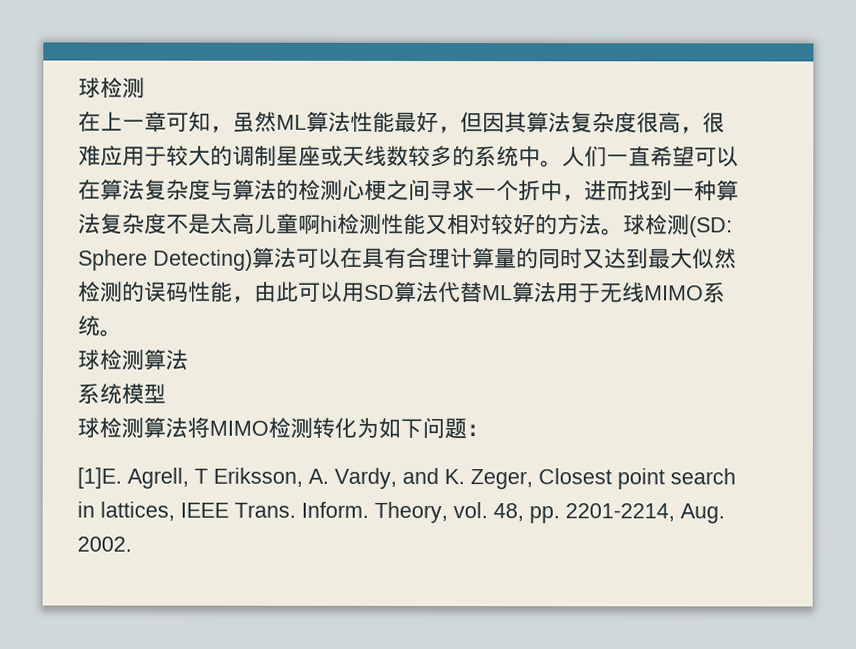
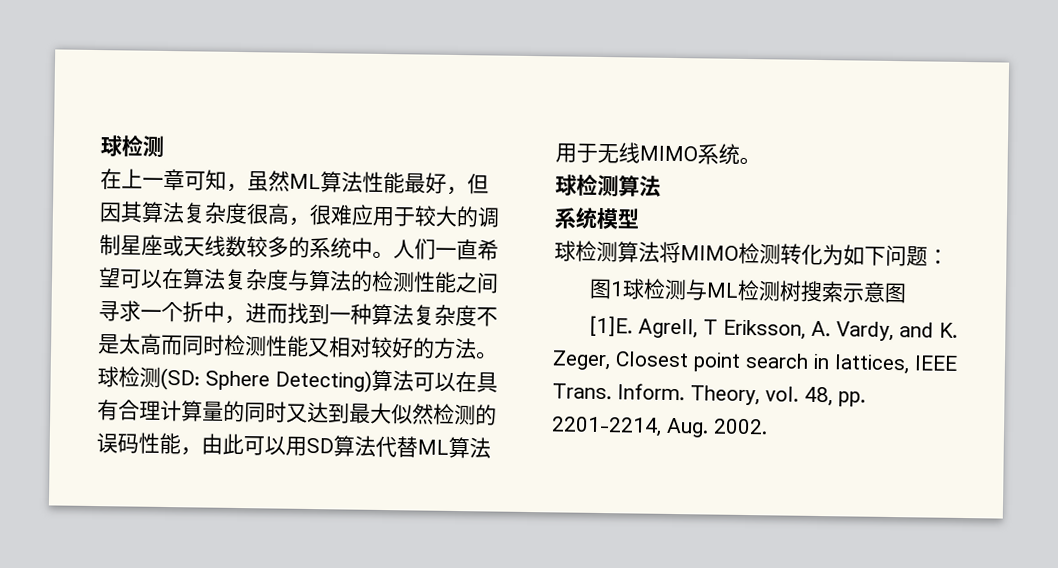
- 人们一直希望可以在算法复杂度与算法的检测心梗之间寻求一个折中，进而找到一种算法复杂度不是太高儿童啊hi检测性能又相对较好的方法。
+ 人们一直希望可以在算法复杂度与算法的检测性能之间寻求一个折中，进而找到一种算法复杂度不是太高而同时检测性能又相对较好的方法。
+ 图1球检测与ML检测树搜索示意图

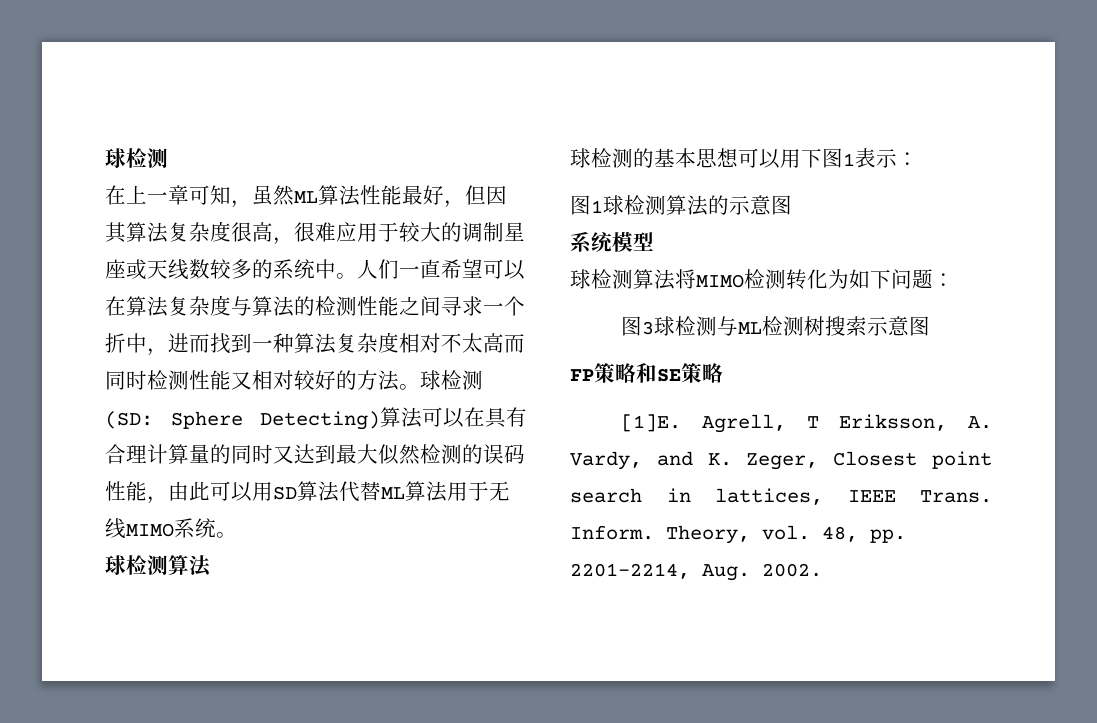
- 人们一直希望可以在算法复杂度与算法的检测性能之间寻求一个折中，进而找到一种算法复杂度不是太高而同时检测性能又相对较好的方法。
+ 人们一直希望可以在算法复杂度与算法的检测性能之间寻求一个折中，进而找到一种算法复杂度相对不太高而同时检测性能又相对较好的方法。
+ 球检测的基本思想可以用下图1表示：
+ 图1球检测算法的示意图
- 图1球检测与ML检测树搜索示意图
+ 图3球检测与ML检测树搜索示意图
+ FP策略和SE策略

